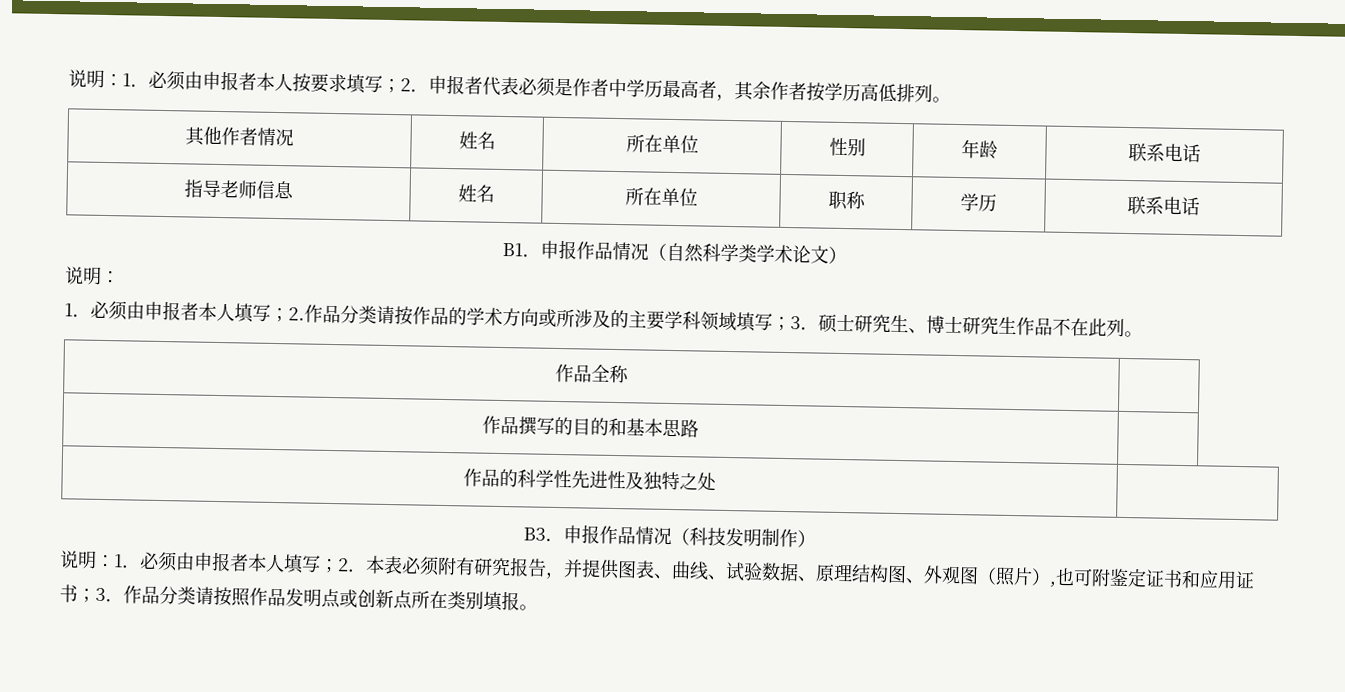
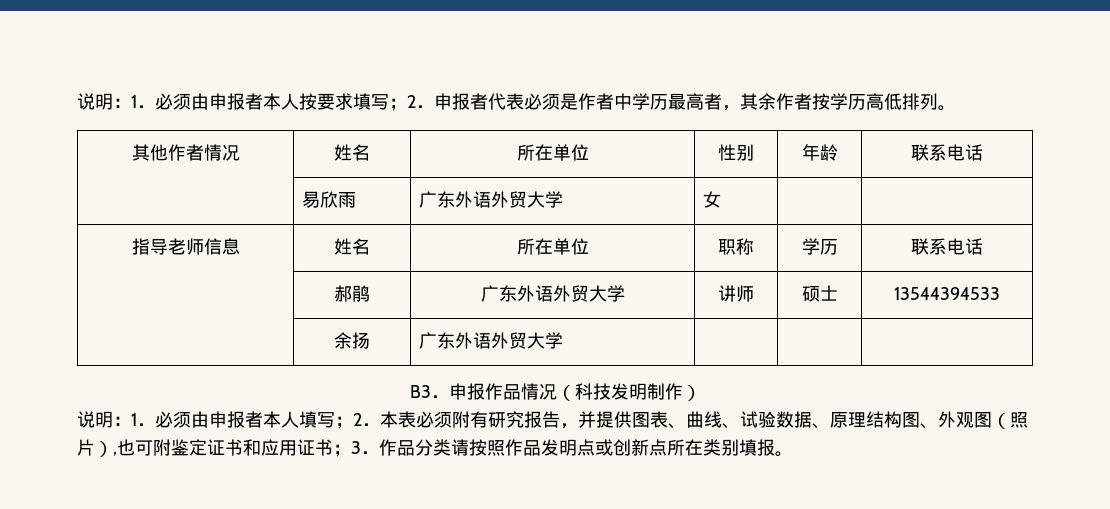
+ | 易欣雨 | 广东外语外贸大学 | 女 | |
- B1．申报作品情况（自然科学类学术论文）
- 说明：
- 1．必须由申报者本人填写；2.作品分类请按作品的学术方向或所涉及的主要学科领域填写；3．硕士研究生、博士研究生作品不在此列。
- 作品全称 |
- 作品撰写的目的和基本思路 |
- 作品的科学性先进性及独特之处 |
+ | 郝鹃 | 广东外语外贸大学 | 讲师 | 硕士 | 13544394533
+ | 余扬 | 广东外语外贸大学 | | |

